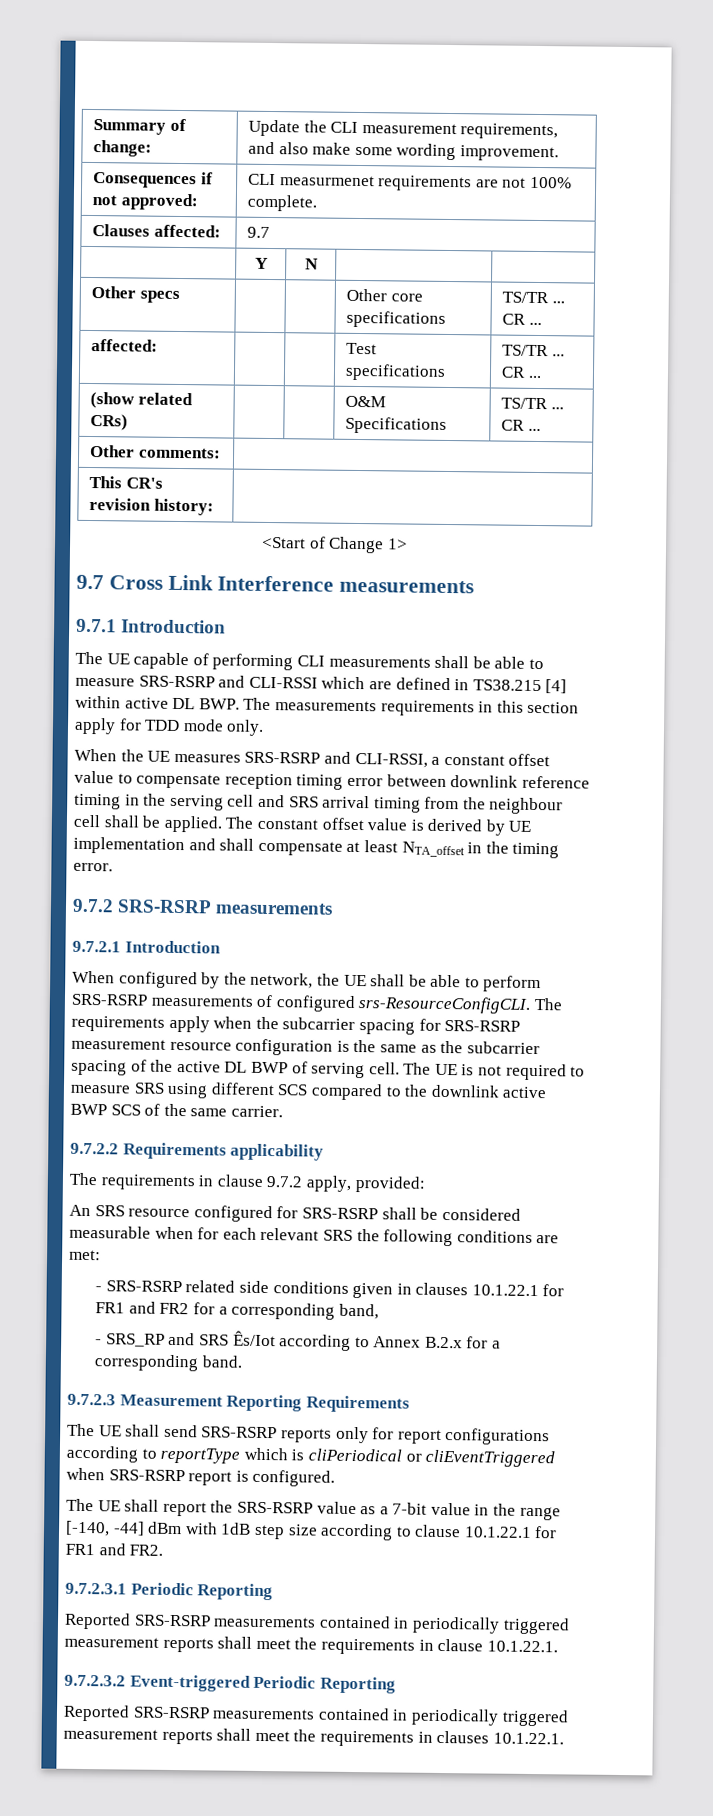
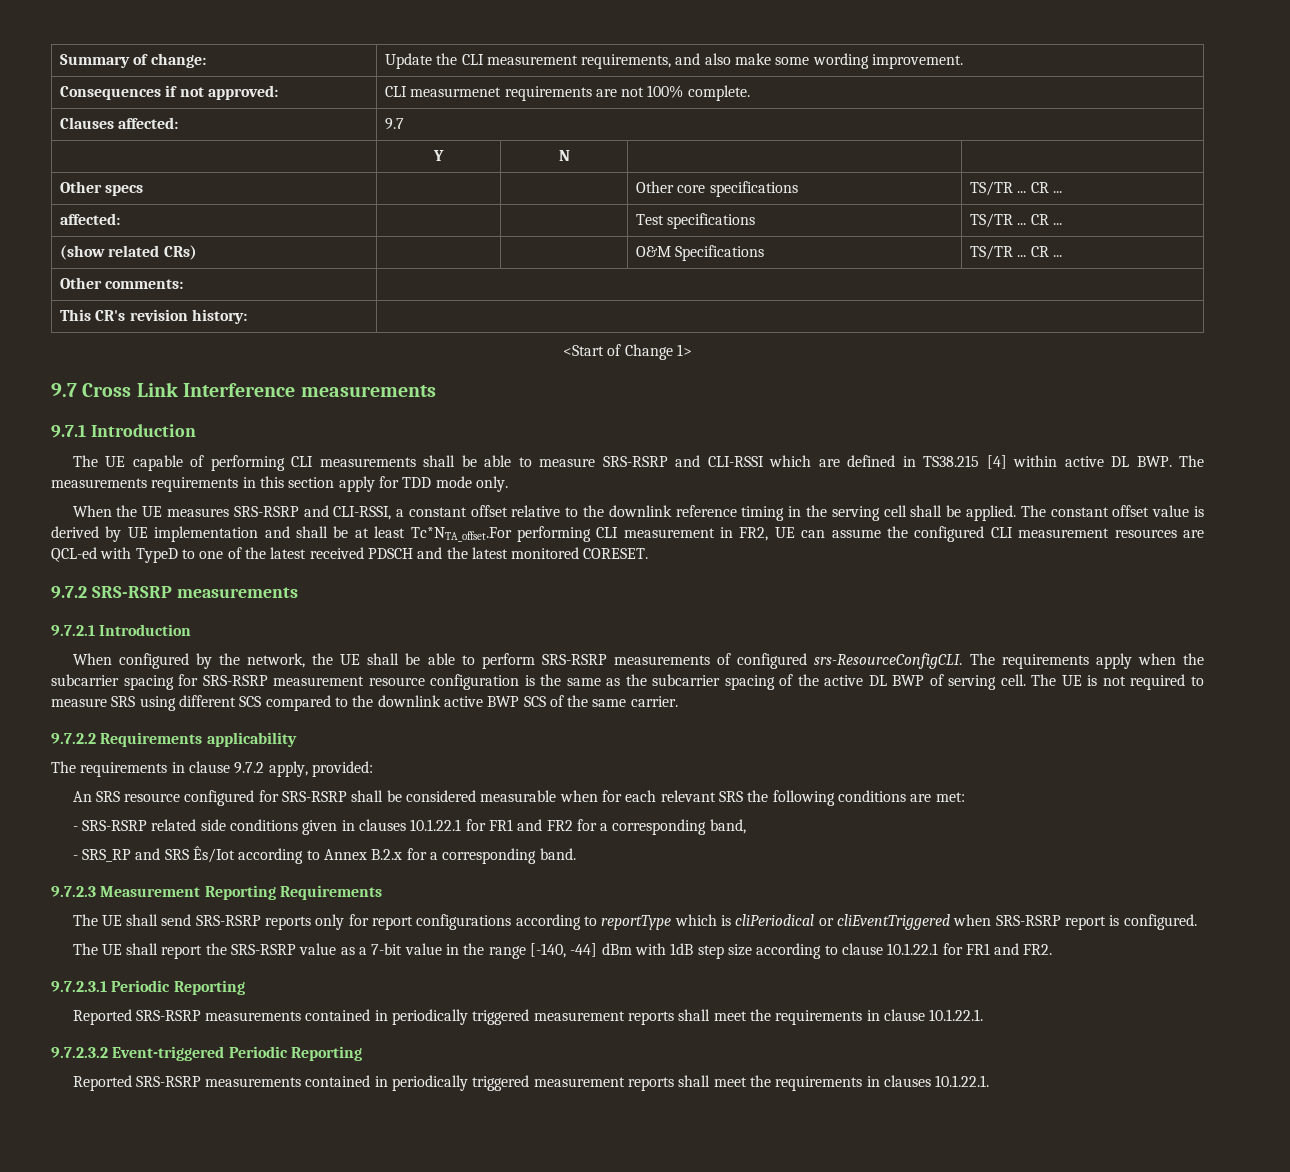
- When the UE measures SRS-RSRP and CLI-RSSI, a constant offset value to compensate reception timing error between downlink reference timing in the serving cell and SRS arrival timing from the neighbour cell shall be applied.
+ When the UE measures SRS-RSRP and CLI-RSSI, a constant offset relative to the downlink reference timing in the serving cell shall be applied.
- The constant offset value is derived by UE implementation and shall compensate at least NTA_offset in the timing error.
+ The constant offset value is derived by UE implementation and shall be at least Tc*NTA_offset.For performing CLI measurement in FR2, UE can assume the configured CLI measurement resources are QCL-ed with TypeD to one of the latest received PDSCH and the latest monitored CORESET.

